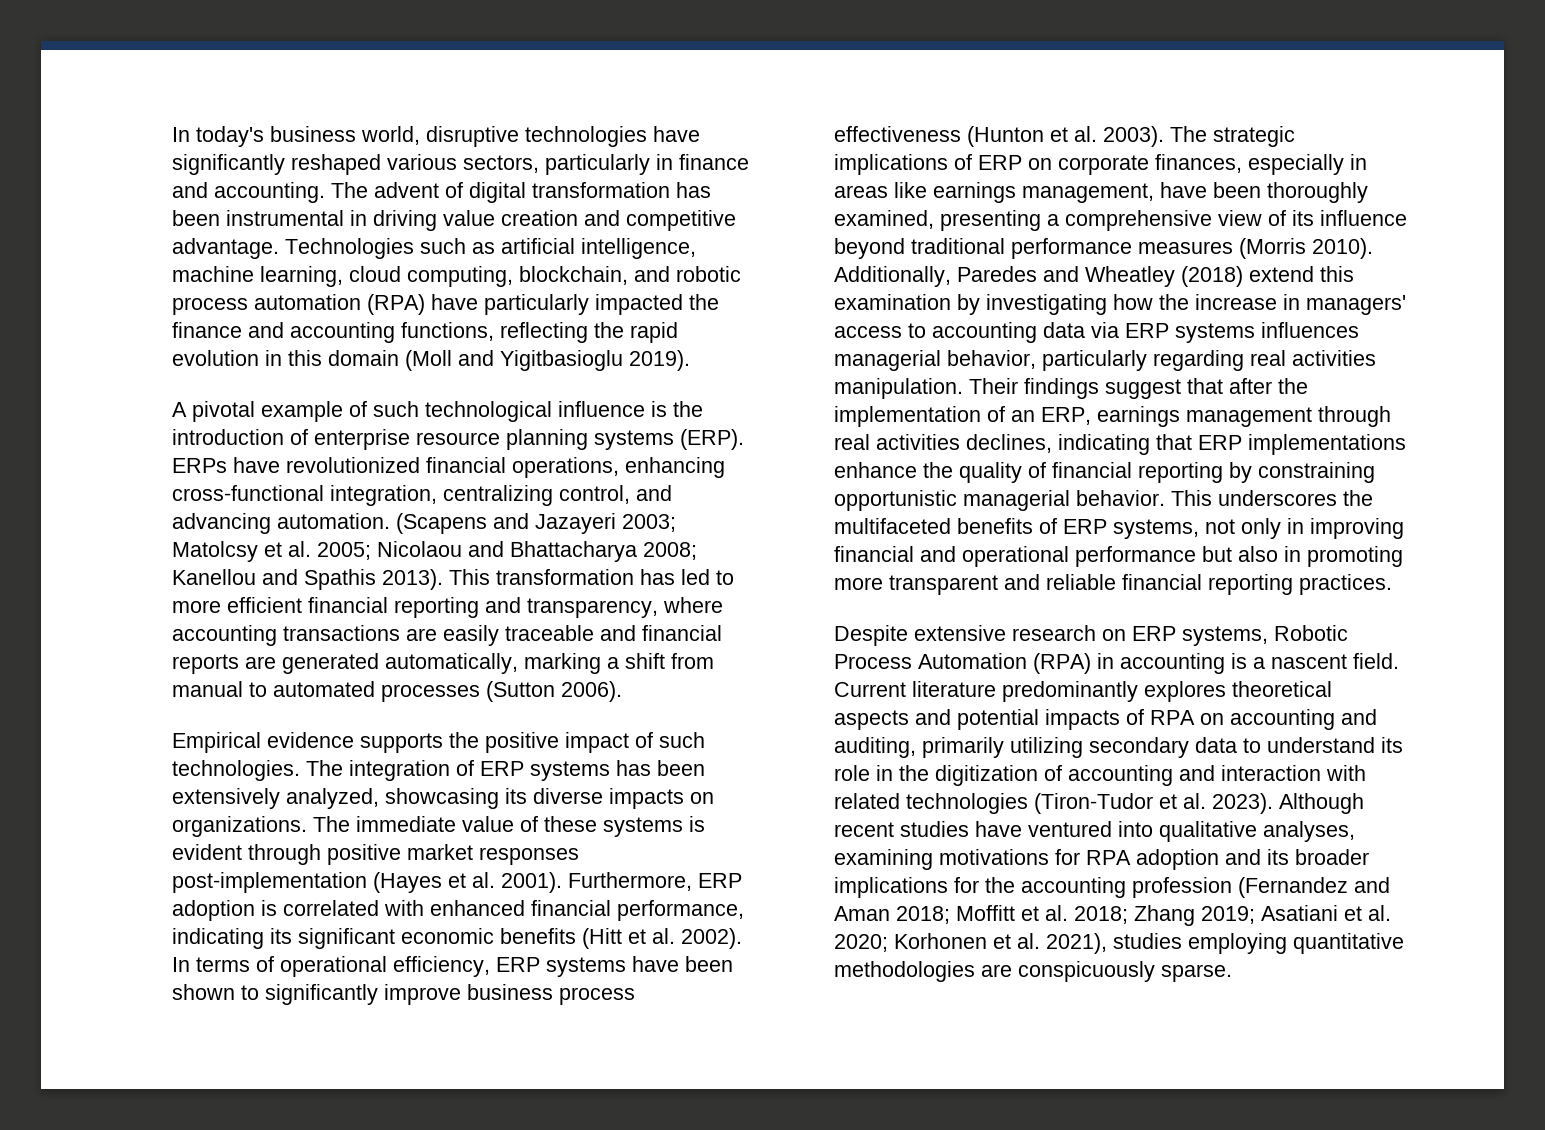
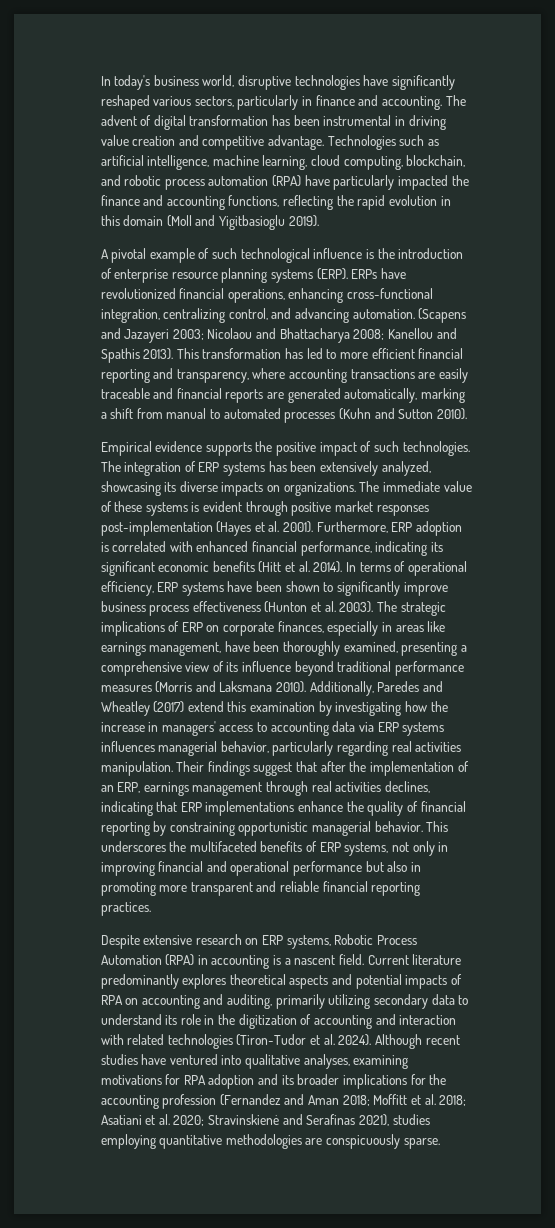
- (Scapens and Jazayeri 2003; Matolcsy et al. 2005; Nicolaou and Bhattacharya 2008; Kanellou and Spathis 2013).
+ (Scapens and Jazayeri 2003; Nicolaou and Bhattacharya 2008; Kanellou and Spathis 2013).
- This transformation has led to more efficient financial reporting and transparency, where accounting transactions are easily traceable and financial reports are generated automatically, marking a shift from manual to automated processes (Sutton 2006).
+ This transformation has led to more efficient financial reporting and transparency, where accounting transactions are easily traceable and financial reports are generated automatically, marking a shift from manual to automated processes (Kuhn and Sutton 2010).
- Furthermore, ERP adoption is correlated with enhanced financial performance, indicating its significant economic benefits (Hitt et al. 2002).
+ Furthermore, ERP adoption is correlated with enhanced financial performance, indicating its significant economic benefits (Hitt et al. 2014).
- The strategic implications of ERP on corporate finances, especially in areas like earnings management, have been thoroughly examined, presenting a comprehensive view of its influence beyond traditional performance measures (Morris 2010).
+ The strategic implications of ERP on corporate finances, especially in areas like earnings management, have been thoroughly examined, presenting a comprehensive view of its influence beyond traditional performance measures (Morris and Laksmana 2010).
- Additionally, Paredes and Wheatley (2018) extend this examination by investigating how the increase in managers' access to accounting data via ERP systems influences managerial behavior, particularly regarding real activities manipulation.
+ Additionally, Paredes and Wheatley (2017) extend this examination by investigating how the increase in managers' access to accounting data via ERP systems influences managerial behavior, particularly regarding real activities manipulation.
- Current literature predominantly explores theoretical aspects and potential impacts of RPA on accounting and auditing, primarily utilizing secondary data to understand its role in the digitization of accounting and interaction with related technologies (Tiron-Tudor et al. 2023).
+ Current literature predominantly explores theoretical aspects and potential impacts of RPA on accounting and auditing, primarily utilizing secondary data to understand its role in the digitization of accounting and interaction with related technologies (Tiron-Tudor et al. 2024).
- Although recent studies have ventured into qualitative analyses, examining motivations for RPA adoption and its broader implications for the accounting profession (Fernandez and Aman 2018; Moffitt et al. 2018; Zhang 2019; Asatiani et al. 2020; Korhonen et al. 2021), studies employing quantitative methodologies are conspicuously sparse.
+ Although recent studies have ventured into qualitative analyses, examining motivations for RPA adoption and its broader implications for the accounting profession (Fernandez and Aman 2018; Moffitt et al. 2018; Asatiani et al. 2020; Stravinskienė and Serafinas 2021), studies employing quantitative methodologies are conspicuously sparse.

